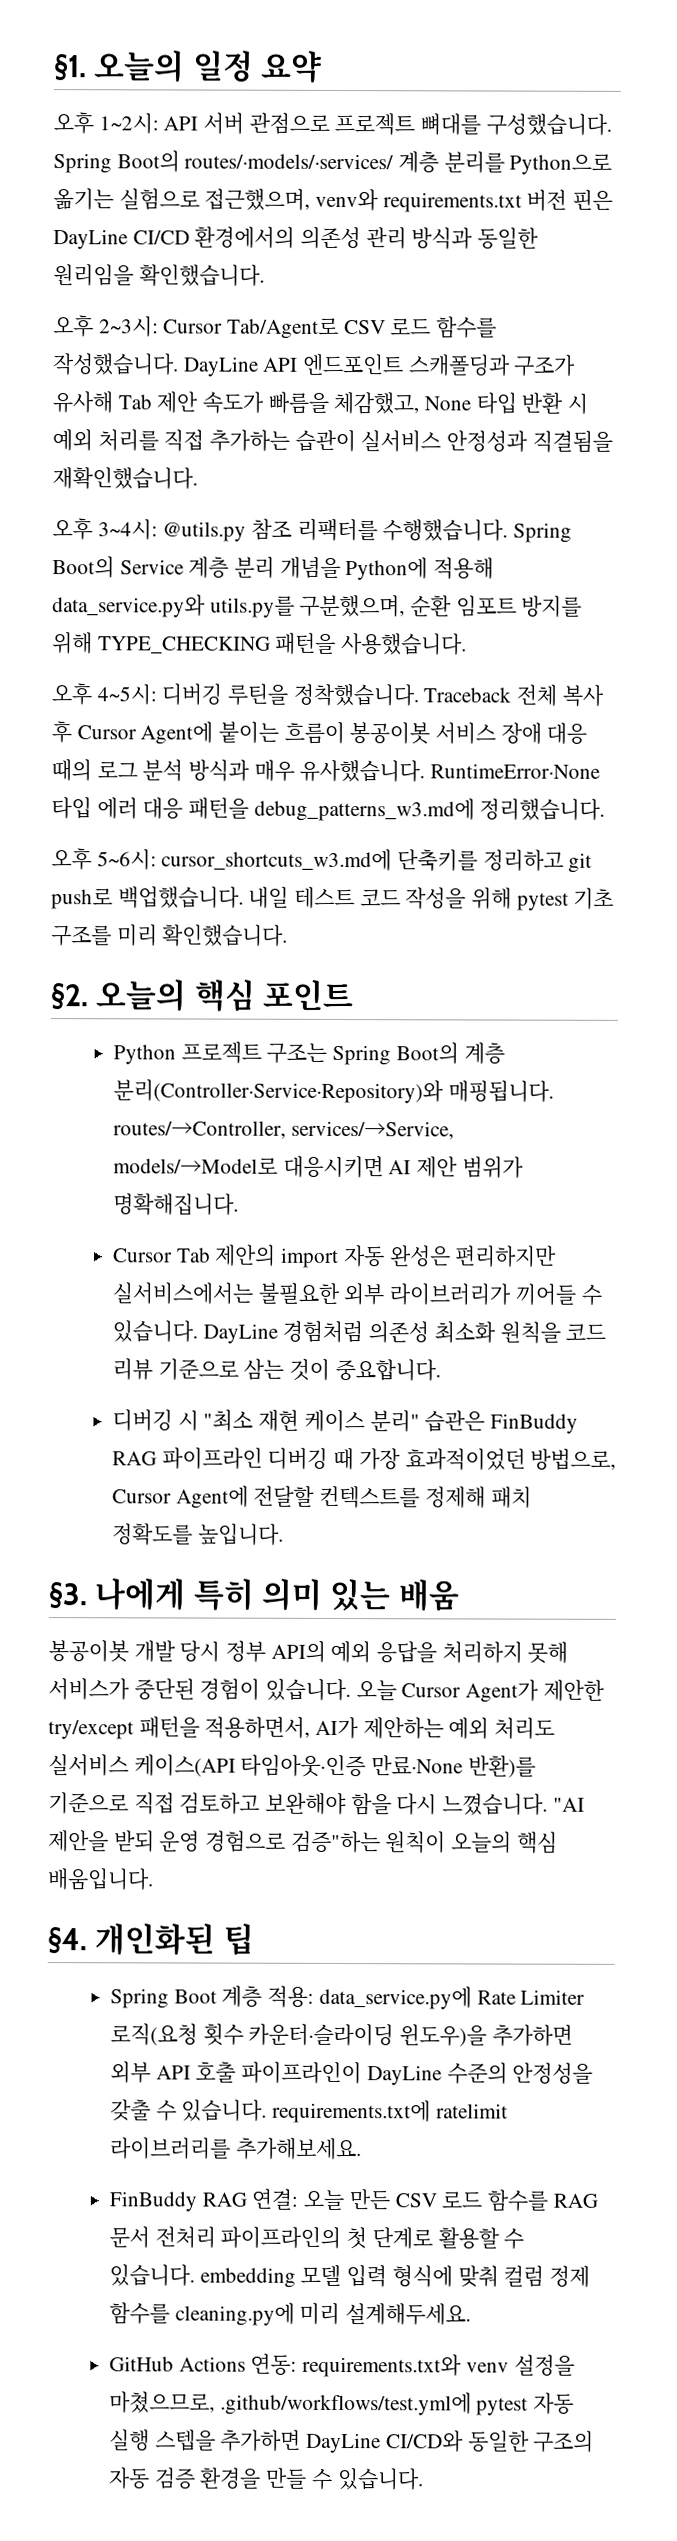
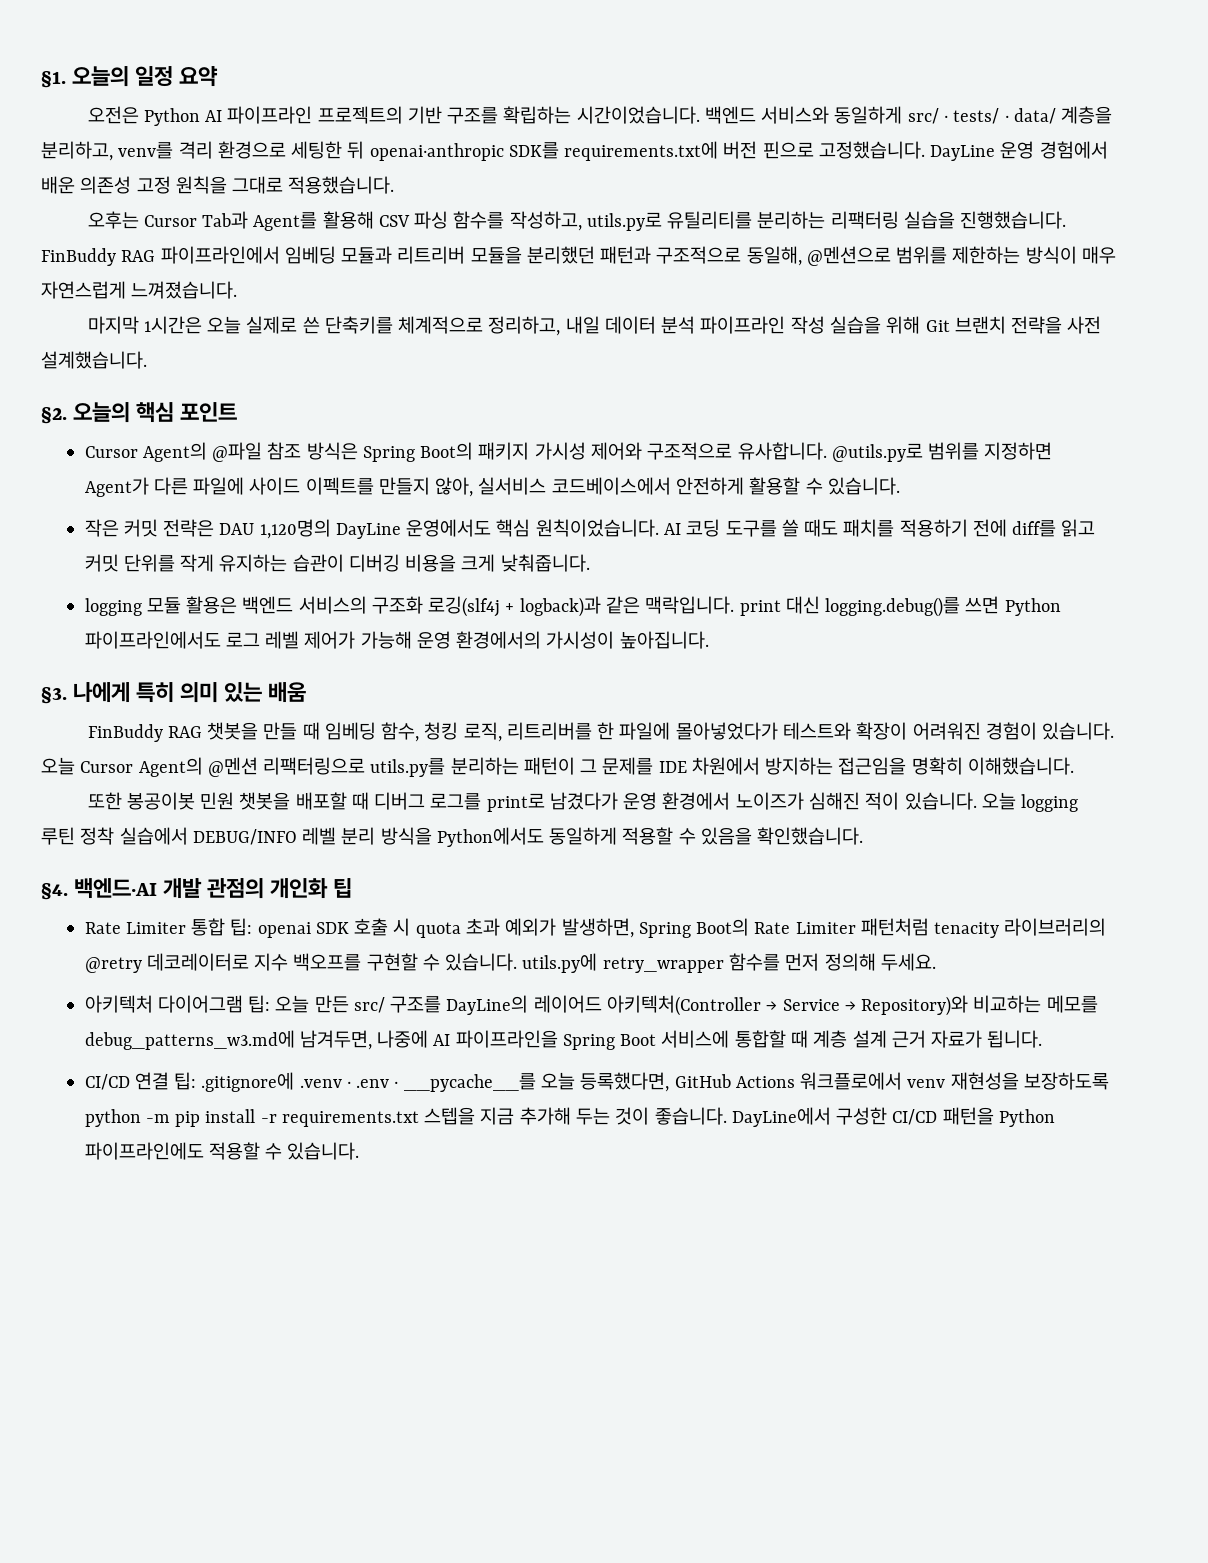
- 오후 1~2시: API 서버 관점으로 프로젝트 뼈대를 구성했습니다. Spring Boot의 routes/·models/·services/ 계층 분리를 Python으로 옮기는 실험으로 접근했으며, venv와 requirements.txt 버전 핀은 DayLine CI/CD 환경에서의 의존성 관리 방식과 동일한 원리임을 확인했습니다.
- 오후 2~3시: Cursor Tab/Agent로 CSV 로드 함수를 작성했습니다. DayLine API 엔드포인트 스캐폴딩과 구조가 유사해 Tab 제안 속도가 빠름을 체감했고, None 타입 반환 시 예외 처리를 직접 추가하는 습관이 실서비스 안정성과 직결됨을 재확인했습니다.
- 오후 3~4시: @utils.py 참조 리팩터를 수행했습니다. Spring Boot의 Service 계층 분리 개념을 Python에 적용해 data_service.py와 utils.py를 구분했으며, 순환 임포트 방지를 위해 TYPE_CHECKING 패턴을 사용했습니다.
- 오후 4~5시: 디버깅 루틴을 정착했습니다. Traceback 전체 복사 후 Cursor Agent에 붙이는 흐름이 봉공이봇 서비스 장애 대응 때의 로그 분석 방식과 매우 유사했습니다. RuntimeError·None 타입 에러 대응 패턴을 debug_patterns_w3.md에 정리했습니다.
- 오후 5~6시: cursor_shortcuts_w3.md에 단축키를 정리하고 git push로 백업했습니다. 내일 테스트 코드 작성을 위해 pytest 기초 구조를 미리 확인했습니다.
+ 오전은 Python AI 파이프라인 프로젝트의 기반 구조를 확립하는 시간이었습니다. 백엔드 서비스와 동일하게 src/ · tests/ · data/ 계층을 분리하고, venv를 격리 환경으로 세팅한 뒤 openai·anthropic SDK를 requirements.txt에 버전 핀으로 고정했습니다. DayLine 운영 경험에서 배운 의존성 고정 원칙을 그대로 적용했습니다.
+ 오후는 Cursor Tab과 Agent를 활용해 CSV 파싱 함수를 작성하고, utils.py로 유틸리티를 분리하는 리팩터링 실습을 진행했습니다. FinBuddy RAG 파이프라인에서 임베딩 모듈과 리트리버 모듈을 분리했던 패턴과 구조적으로 동일해, @멘션으로 범위를 제한하는 방식이 매우 자연스럽게 느껴졌습니다.
+ 마지막 1시간은 오늘 실제로 쓴 단축키를 체계적으로 정리하고, 내일 데이터 분석 파이프라인 작성 실습을 위해 Git 브랜치 전략을 사전 설계했습니다.
  §2. 오늘의 핵심 포인트
- Python 프로젝트 구조는 Spring Boot의 계층 분리(Controller·Service·Repository)와 매핑됩니다. routes/→Controller, services/→Service, models/→Model로 대응시키면 AI 제안 범위가 명확해집니다.
- Cursor Tab 제안의 import 자동 완성은 편리하지만 실서비스에서는 불필요한 외부 라이브러리가 끼어들 수 있습니다. DayLine 경험처럼 의존성 최소화 원칙을 코드 리뷰 기준으로 삼는 것이 중요합니다.
- 디버깅 시 "최소 재현 케이스 분리" 습관은 FinBuddy RAG 파이프라인 디버깅 때 가장 효과적이었던 방법으로, Cursor Agent에 전달할 컨텍스트를 정제해 패치 정확도를 높입니다.
+ Cursor Agent의 @파일 참조 방식은 Spring Boot의 패키지 가시성 제어와 구조적으로 유사합니다. @utils.py로 범위를 지정하면 Agent가 다른 파일에 사이드 이펙트를 만들지 않아, 실서비스 코드베이스에서 안전하게 활용할 수 있습니다.
+ 작은 커밋 전략은 DAU 1,120명의 DayLine 운영에서도 핵심 원칙이었습니다. AI 코딩 도구를 쓸 때도 패치를 적용하기 전에 diff를 읽고 커밋 단위를 작게 유지하는 습관이 디버깅 비용을 크게 낮춰줍니다.
+ logging 모듈 활용은 백엔드 서비스의 구조화 로깅(slf4j + logback)과 같은 맥락입니다. print 대신 logging.debug()를 쓰면 Python 파이프라인에서도 로그 레벨 제어가 가능해 운영 환경에서의 가시성이 높아집니다.
- 봉공이봇 개발 당시 정부 API의 예외 응답을 처리하지 못해 서비스가 중단된 경험이 있습니다. 오늘 Cursor Agent가 제안한 try/except 패턴을 적용하면서, AI가 제안하는 예외 처리도 실서비스 케이스(API 타임아웃·인증 만료·None 반환)를 기준으로 직접 검토하고 보완해야 함을 다시 느꼈습니다. "AI 제안을 받되 운영 경험으로 검증"하는 원칙이 오늘의 핵심 배움입니다.
- §4. 개인화된 팁
- Spring Boot 계층 적용: data_service.py에 Rate Limiter 로직(요청 횟수 카운터·슬라이딩 윈도우)을 추가하면 외부 API 호출 파이프라인이 DayLine 수준의 안정성을 갖출 수 있습니다. requirements.txt에 ratelimit 라이브러리를 추가해보세요.
- FinBuddy RAG 연결: 오늘 만든 CSV 로드 함수를 RAG 문서 전처리 파이프라인의 첫 단계로 활용할 수 있습니다. embedding 모델 입력 형식에 맞춰 컬럼 정제 함수를 cleaning.py에 미리 설계해두세요.
- GitHub Actions 연동: requirements.txt와 venv 설정을 마쳤으므로, .github/workflows/test.yml에 pytest 자동 실행 스텝을 추가하면 DayLine CI/CD와 동일한 구조의 자동 검증 환경을 만들 수 있습니다.
+ FinBuddy RAG 챗봇을 만들 때 임베딩 함수, 청킹 로직, 리트리버를 한 파일에 몰아넣었다가 테스트와 확장이 어려워진 경험이 있습니다. 오늘 Cursor Agent의 @멘션 리팩터링으로 utils.py를 분리하는 패턴이 그 문제를 IDE 차원에서 방지하는 접근임을 명확히 이해했습니다.
+ 또한 봉공이봇 민원 챗봇을 배포할 때 디버그 로그를 print로 남겼다가 운영 환경에서 노이즈가 심해진 적이 있습니다. 오늘 logging 루틴 정착 실습에서 DEBUG/INFO 레벨 분리 방식을 Python에서도 동일하게 적용할 수 있음을 확인했습니다.
+ §4. 백엔드·AI 개발 관점의 개인화 팁
+ Rate Limiter 통합 팁: openai SDK 호출 시 quota 초과 예외가 발생하면, Spring Boot의 Rate Limiter 패턴처럼 tenacity 라이브러리의 @retry 데코레이터로 지수 백오프를 구현할 수 있습니다. utils.py에 retry_wrapper 함수를 먼저 정의해 두세요.
+ 아키텍처 다이어그램 팁: 오늘 만든 src/ 구조를 DayLine의 레이어드 아키텍처(Controller → Service → Repository)와 비교하는 메모를 debug_patterns_w3.md에 남겨두면, 나중에 AI 파이프라인을 Spring Boot 서비스에 통합할 때 계층 설계 근거 자료가 됩니다.
+ CI/CD 연결 팁: .gitignore에 .venv · .env · __pycache__를 오늘 등록했다면, GitHub Actions 워크플로에서 venv 재현성을 보장하도록 python -m pip install -r requirements.txt 스텝을 지금 추가해 두는 것이 좋습니다. DayLine에서 구성한 CI/CD 패턴을 Python 파이프라인에도 적용할 수 있습니다.

